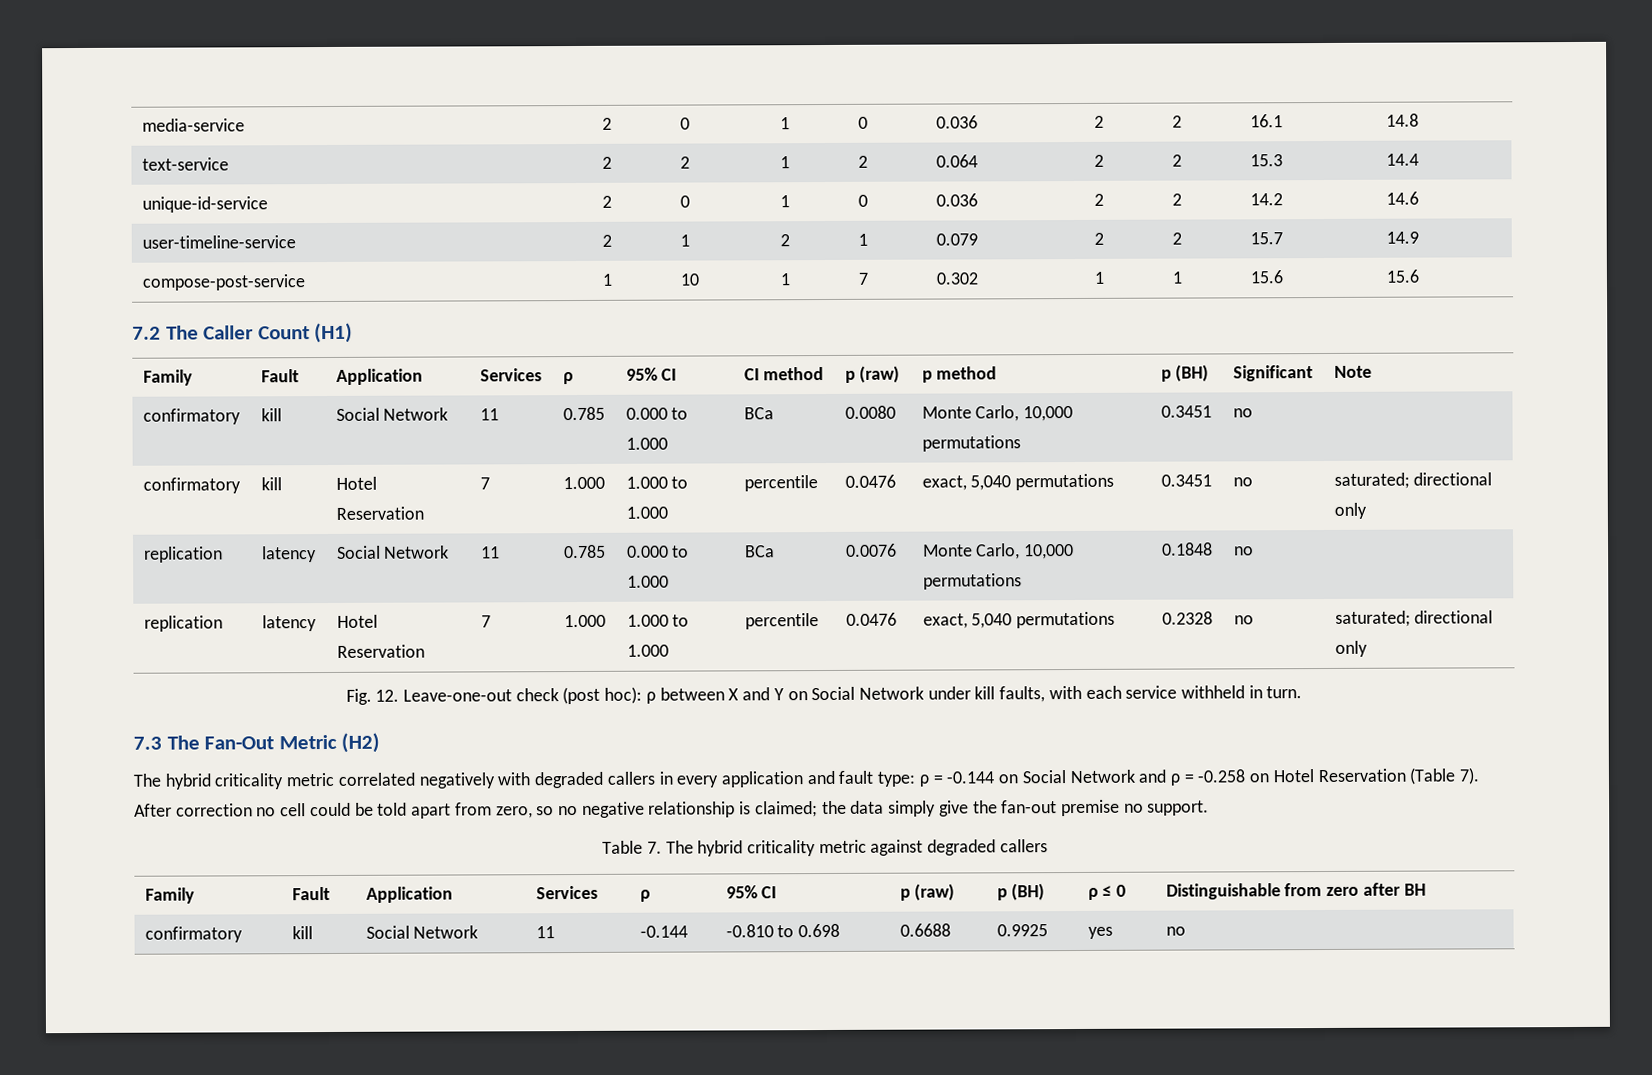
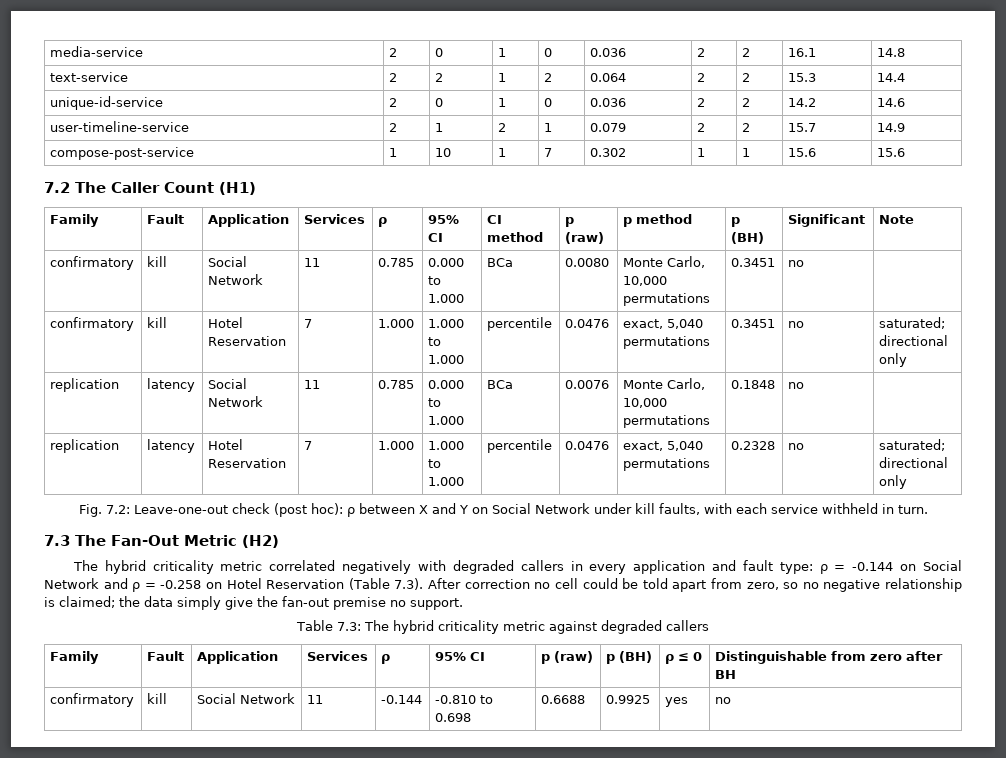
- Fig. 12. Leave-one-out check (post hoc): ρ between X and Y on Social Network under kill faults, with each service withheld in turn.
+ Fig. 7.2: Leave-one-out check (post hoc): ρ between X and Y on Social Network under kill faults, with each service withheld in turn.
- The hybrid criticality metric correlated negatively with degraded callers in every application and fault type: ρ = -0.144 on Social Network and ρ = -0.258 on Hotel Reservation (Table 7). After correction no cell could be told apart from zero, so no negative relationship is claimed; the data simply give the fan-out premise no support.
+ The hybrid criticality metric correlated negatively with degraded callers in every application and fault type: ρ = -0.144 on Social Network and ρ = -0.258 on Hotel Reservation (Table 7.3). After correction no cell could be told apart from zero, so no negative relationship is claimed; the data simply give the fan-out premise no support.
- Table 7. The hybrid criticality metric against degraded callers
+ Table 7.3: The hybrid criticality metric against degraded callers

